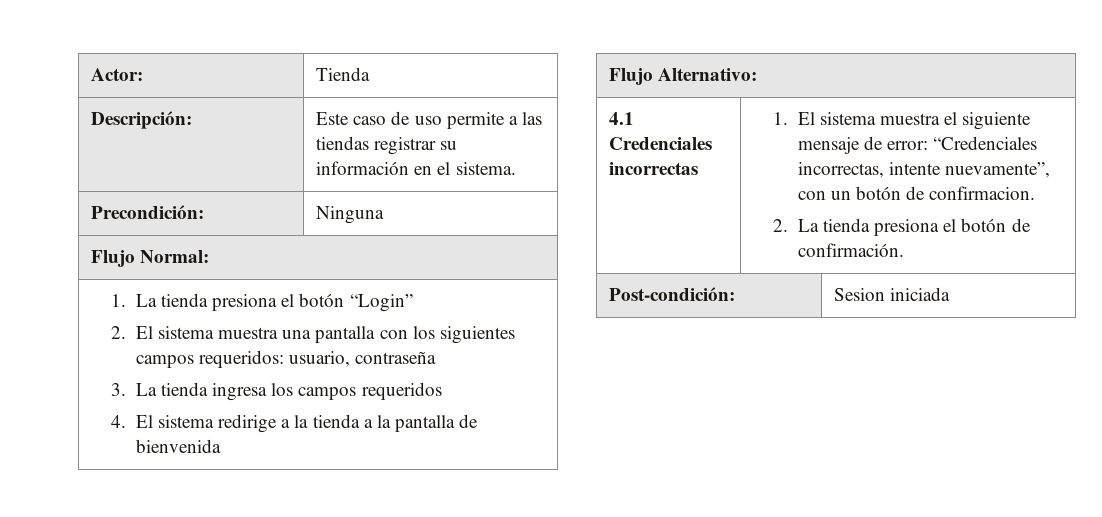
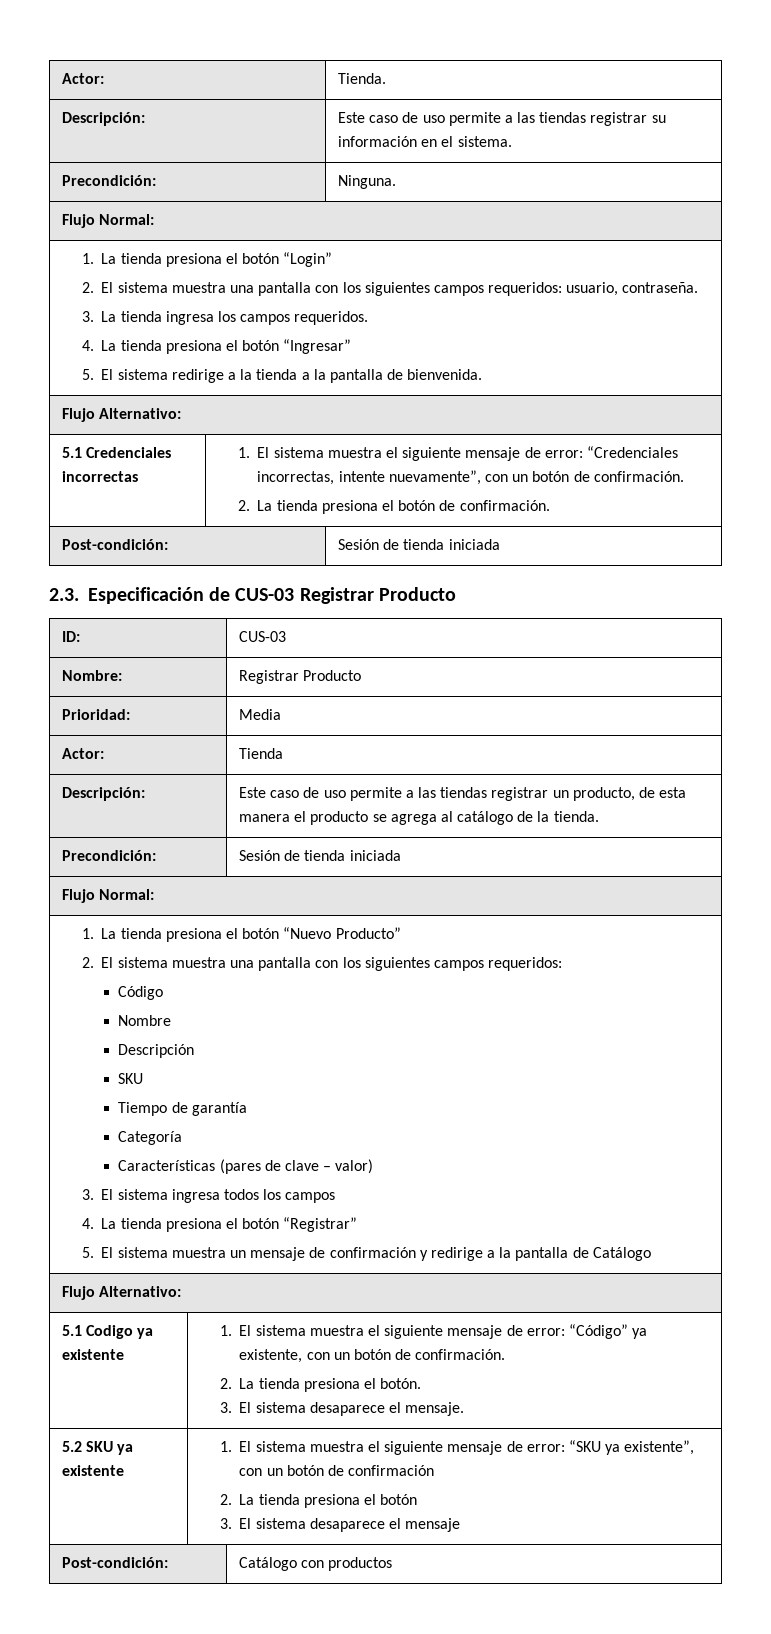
- Actor: | Tienda
+ Actor: | Tienda.
- Precondición: | Ninguna
+ Precondición: | Ninguna.
- 2. El sistema muestra una pantalla con los siguientes campos requeridos: usuario, contraseña
+ 2. El sistema muestra una pantalla con los siguientes campos requeridos: usuario, contraseña.
- 3. La tienda ingresa los campos requeridos
- 4. El sistema redirige a la tienda a la pantalla de bienvenida
+ 3. La tienda ingresa los campos requeridos.
+ 4. La tienda presiona el botón “Ingresar”
+ 5. El sistema redirige a la tienda a la pantalla de bienvenida.
  Flujo Alternativo:
- 4.1 Credenciales incorrectas | 1. El sistema muestra el siguiente mensaje de error: “Credenciales incorrectas, intente nuevamente”, con un botón de confirmacion.
+ 5.1 Credenciales incorrectas | 1. El sistema muestra el siguiente mensaje de error: “Credenciales incorrectas, intente nuevamente”, con un botón de confirmación.
- Post-condición: | Sesion iniciada
+ Post-condición: | Sesión de tienda iniciada
+ 2.3. Especificación de CUS-03 Registrar Producto
+ ID: | CUS-03
+ Nombre: | Registrar Producto
+ Prioridad: | Media
+ Actor: | Tienda
+ Descripción: | Este caso de uso permite a las tiendas registrar un producto, de esta manera el producto se agrega al catálogo de la tienda.
+ Precondición: | Sesión de tienda iniciada
+ Flujo Normal:
+ 1. La tienda presiona el botón “Nuevo Producto”
+ 2. El sistema muestra una pantalla con los siguientes campos requeridos:
+ Código
+ Nombre
+ Descripción
+ SKU
+ Tiempo de garantía
+ Categoría
+ Características (pares de clave – valor)
+ 3. El sistema ingresa todos los campos
+ 4. La tienda presiona el botón “Registrar”
+ 5. El sistema muestra un mensaje de confirmación y redirige a la pantalla de Catálogo
+ Flujo Alternativo:
+ 5.1 Codigo ya existente | 1. El sistema muestra el siguiente mensaje de error: “Código” ya existente, con un botón de confirmación.
+ 2. La tienda presiona el botón.
+ 3. El sistema desaparece el mensaje.
+ 5.2 SKU ya existente | 1. El sistema muestra el siguiente mensaje de error: “SKU ya existente”, con un botón de confirmación
+ 2. La tienda presiona el botón
+ 3. El sistema desaparece el mensaje
+ Post-condición: | Catálogo con productos

